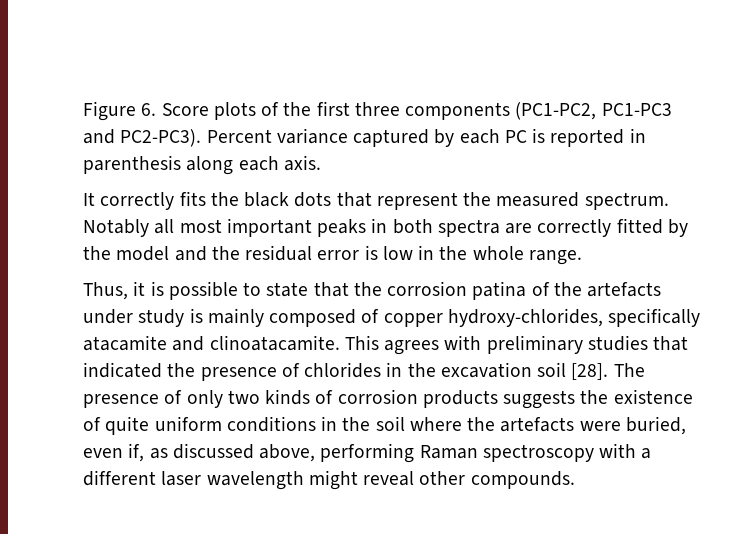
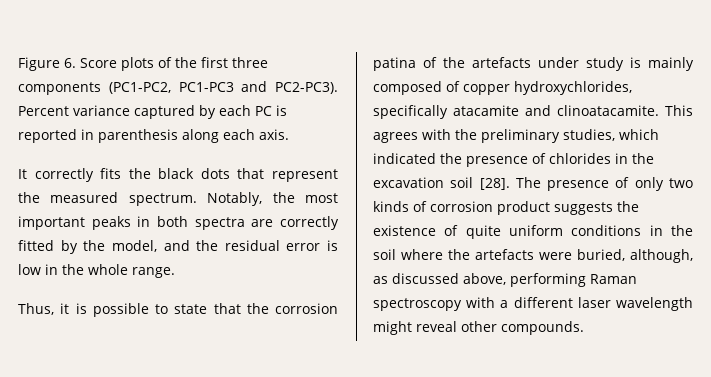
- Notably all most important peaks in both spectra are correctly fitted by the model and the residual error is low in the whole range.
+ Notably, the most important peaks in both spectra are correctly fitted by the model, and the residual error is low in the whole range.
- Thus, it is possible to state that the corrosion patina of the artefacts under study is mainly composed of copper hydroxy-chlorides, specifically atacamite and clinoatacamite.
+ Thus, it is possible to state that the corrosion patina of the artefacts under study is mainly composed of copper hydroxychlorides, specifically atacamite and clinoatacamite.
- This agrees with preliminary studies that indicated the presence of chlorides in the excavation soil [28].
+ This agrees with the preliminary studies, which indicated the presence of chlorides in the excavation soil [28].
- The presence of only two kinds of corrosion products suggests the existence of quite uniform conditions in the soil where the artefacts were buried, even if, as discussed above, performing Raman spectroscopy with a different laser wavelength might reveal other compounds.
+ The presence of only two kinds of corrosion product suggests the existence of quite uniform conditions in the soil where the artefacts were buried, although, as discussed above, performing Raman spectroscopy with a different laser wavelength might reveal other compounds.

